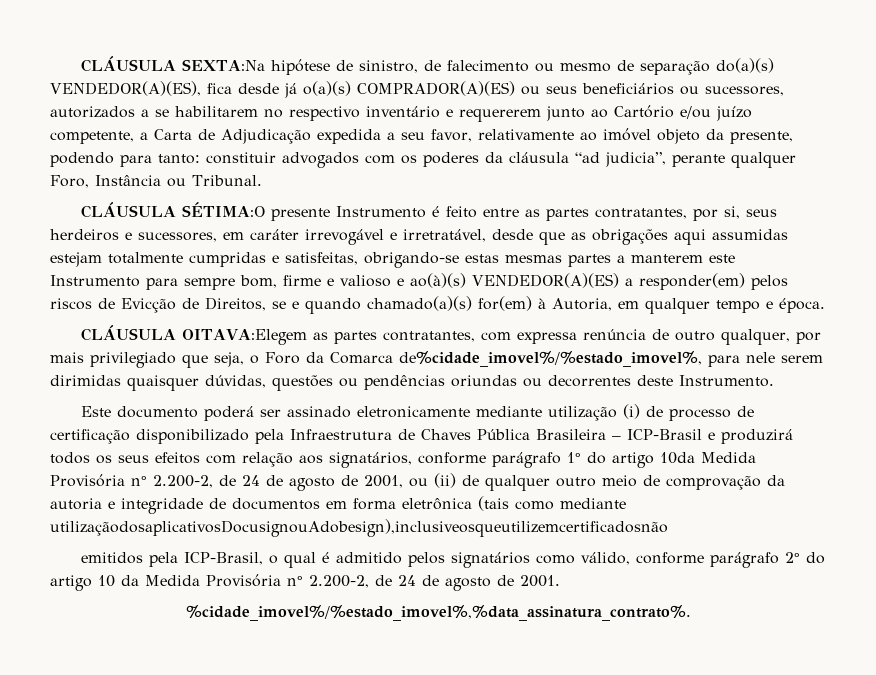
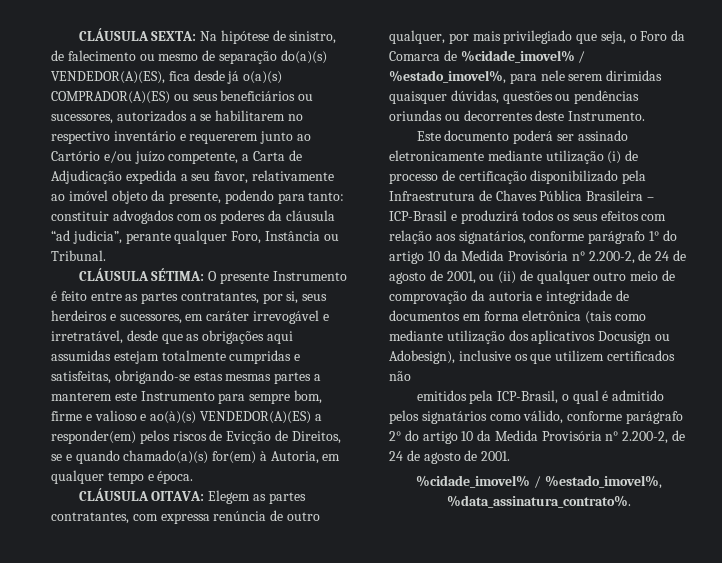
- CLÁUSULA SEXTA:Na hipótese de sinistro, de falecimento ou mesmo de separação do(a)(s) VENDEDOR(A)(ES), fica desde já o(a)(s) COMPRADOR(A)(ES) ou seus beneficiários ou sucessores, autorizados a se habilitarem no respectivo inventário e requererem junto ao Cartório e/ou juízo competente, a Carta de Adjudicação expedida a seu favor, relativamente ao imóvel objeto da presente, podendo para tanto:
+ CLÁUSULA SEXTA: Na hipótese de sinistro, de falecimento ou mesmo de separação do(a)(s) VENDEDOR(A)(ES), fica desde já o(a)(s) COMPRADOR(A)(ES) ou seus beneficiários ou sucessores, autorizados a se habilitarem no respectivo inventário e requererem junto ao Cartório e/ou juízo competente, a Carta de Adjudicação expedida a seu favor, relativamente ao imóvel objeto da presente, podendo para tanto:
- CLÁUSULA SÉTIMA:O presente Instrumento é feito entre as partes contratantes, por si, seus herdeiros e sucessores, em caráter irrevogável e irretratável, desde que as obrigações aqui assumidas estejam totalmente cumpridas e satisfeitas, obrigando-se estas mesmas partes a manterem este Instrumento para sempre bom, firme e valioso e ao(à)(s) VENDEDOR(A)(ES) a responder(em) pelos riscos de Evicção de Direitos, se e quando chamado(a)(s) for(em) à Autoria, em qualquer tempo e época.
+ CLÁUSULA SÉTIMA: O presente Instrumento é feito entre as partes contratantes, por si, seus herdeiros e sucessores, em caráter irrevogável e irretratável, desde que as obrigações aqui assumidas estejam totalmente cumpridas e satisfeitas, obrigando-se estas mesmas partes a manterem este Instrumento para sempre bom, firme e valioso e ao(à)(s) VENDEDOR(A)(ES) a responder(em) pelos riscos de Evicção de Direitos, se e quando chamado(a)(s) for(em) à Autoria, em qualquer tempo e época.
- CLÁUSULA OITAVA:Elegem as partes contratantes, com expressa renúncia de outro qualquer, por mais privilegiado que seja, o Foro da Comarca de%cidade_imovel%/%estado_imovel%, para nele serem dirimidas quaisquer dúvidas, questões ou pendências oriundas ou decorrentes deste Instrumento.
+ CLÁUSULA OITAVA: Elegem as partes contratantes, com expressa renúncia de outro qualquer, por mais privilegiado que seja, o Foro da Comarca de %cidade_imovel% / %estado_imovel%, para nele serem dirimidas quaisquer dúvidas, questões ou pendências oriundas ou decorrentes deste Instrumento.
- Este documento poderá ser assinado eletronicamente mediante utilização (i) de processo de certificação disponibilizado pela Infraestrutura de Chaves Pública Brasileira – ICP-Brasil e produzirá todos os seus efeitos com relação aos signatários, conforme parágrafo 1° do artigo 10da Medida Provisória n° 2.200-2, de 24 de agosto de 2001, ou (ii) de qualquer outro meio de comprovação da autoria e integridade de documentos em forma eletrônica (tais como mediante utilizaçãodosaplicativosDocusignouAdobesign),inclusiveosqueutilizemcertificadosnão
+ Este documento poderá ser assinado eletronicamente mediante utilização (i) de processo de certificação disponibilizado pela Infraestrutura de Chaves Pública Brasileira – ICP-Brasil e produzirá todos os seus efeitos com relação aos signatários, conforme parágrafo 1° do artigo 10 da Medida Provisória n° 2.200-2, de 24 de agosto de 2001, ou (ii) de qualquer outro meio de comprovação da autoria e integridade de documentos em forma eletrônica (tais como mediante utilização dos aplicativos Docusign ou Adobesign), inclusive os que utilizem certificados não
- %cidade_imovel%/%estado_imovel%,%data_assinatura_contrato%.
+ %cidade_imovel% / %estado_imovel%, %data_assinatura_contrato%.

